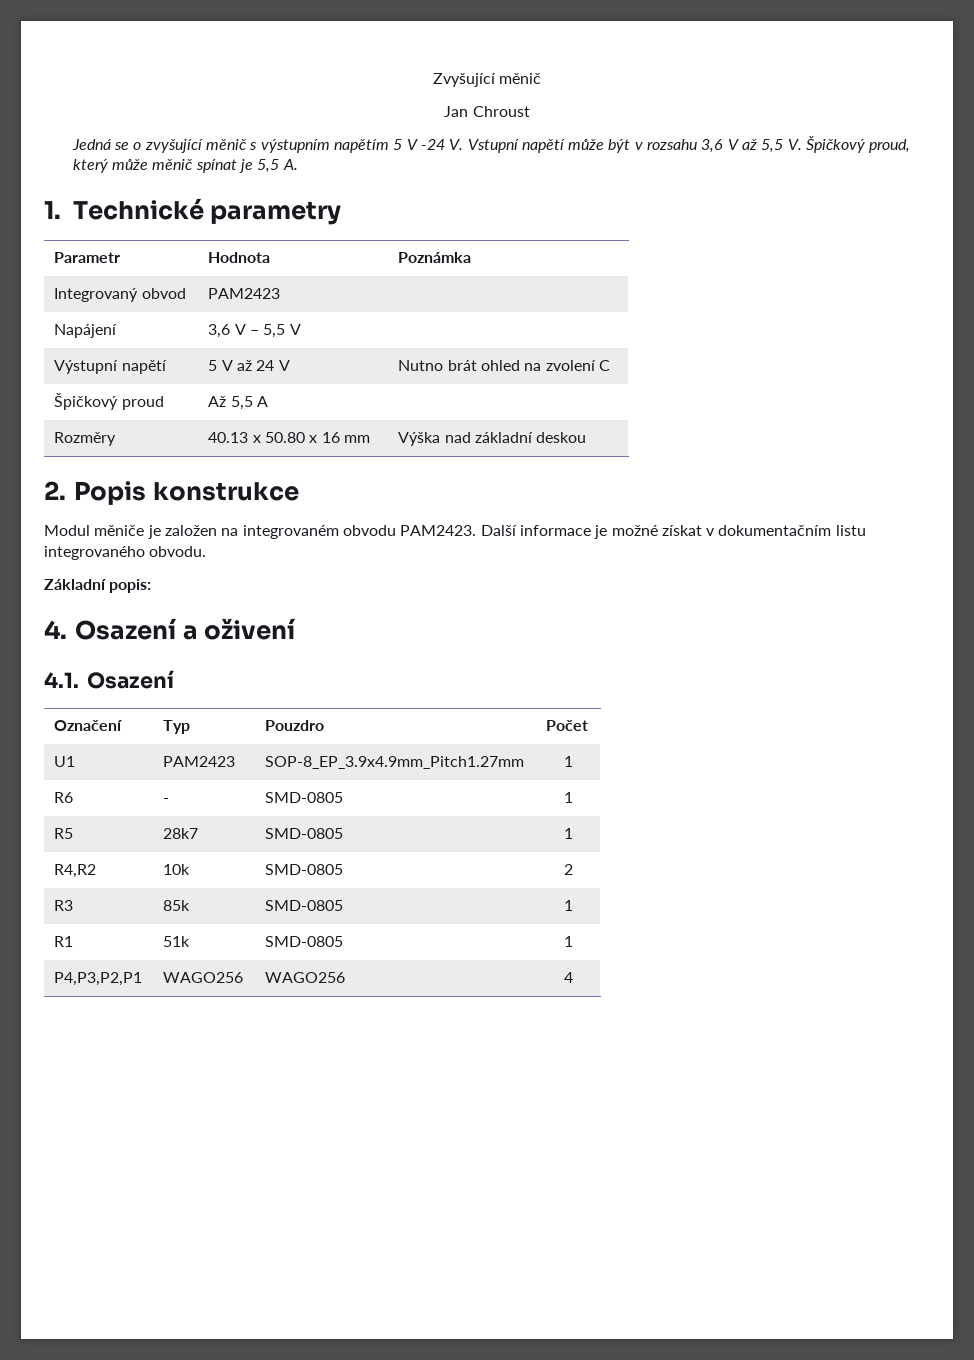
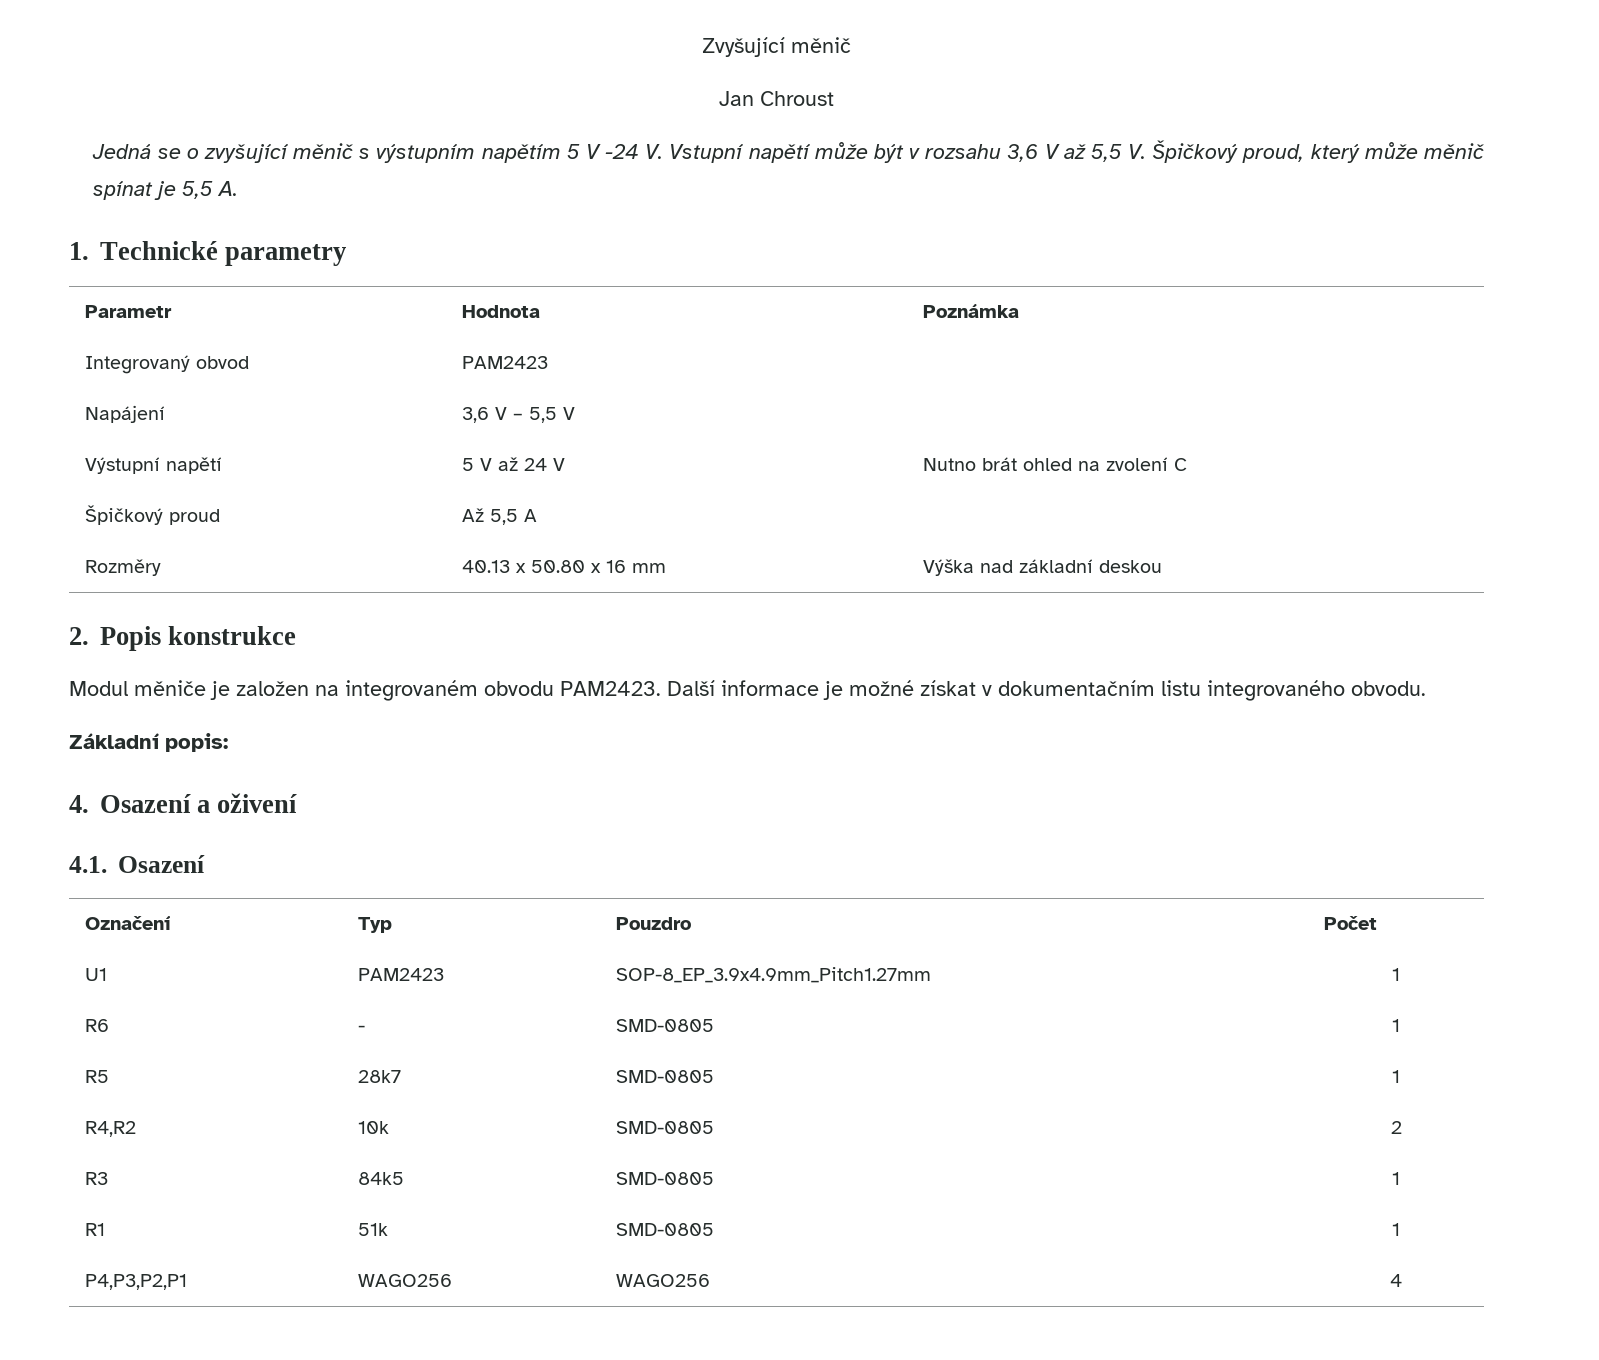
- R3 | 85k | SMD-0805 | 1
+ R3 | 84k5 | SMD-0805 | 1

